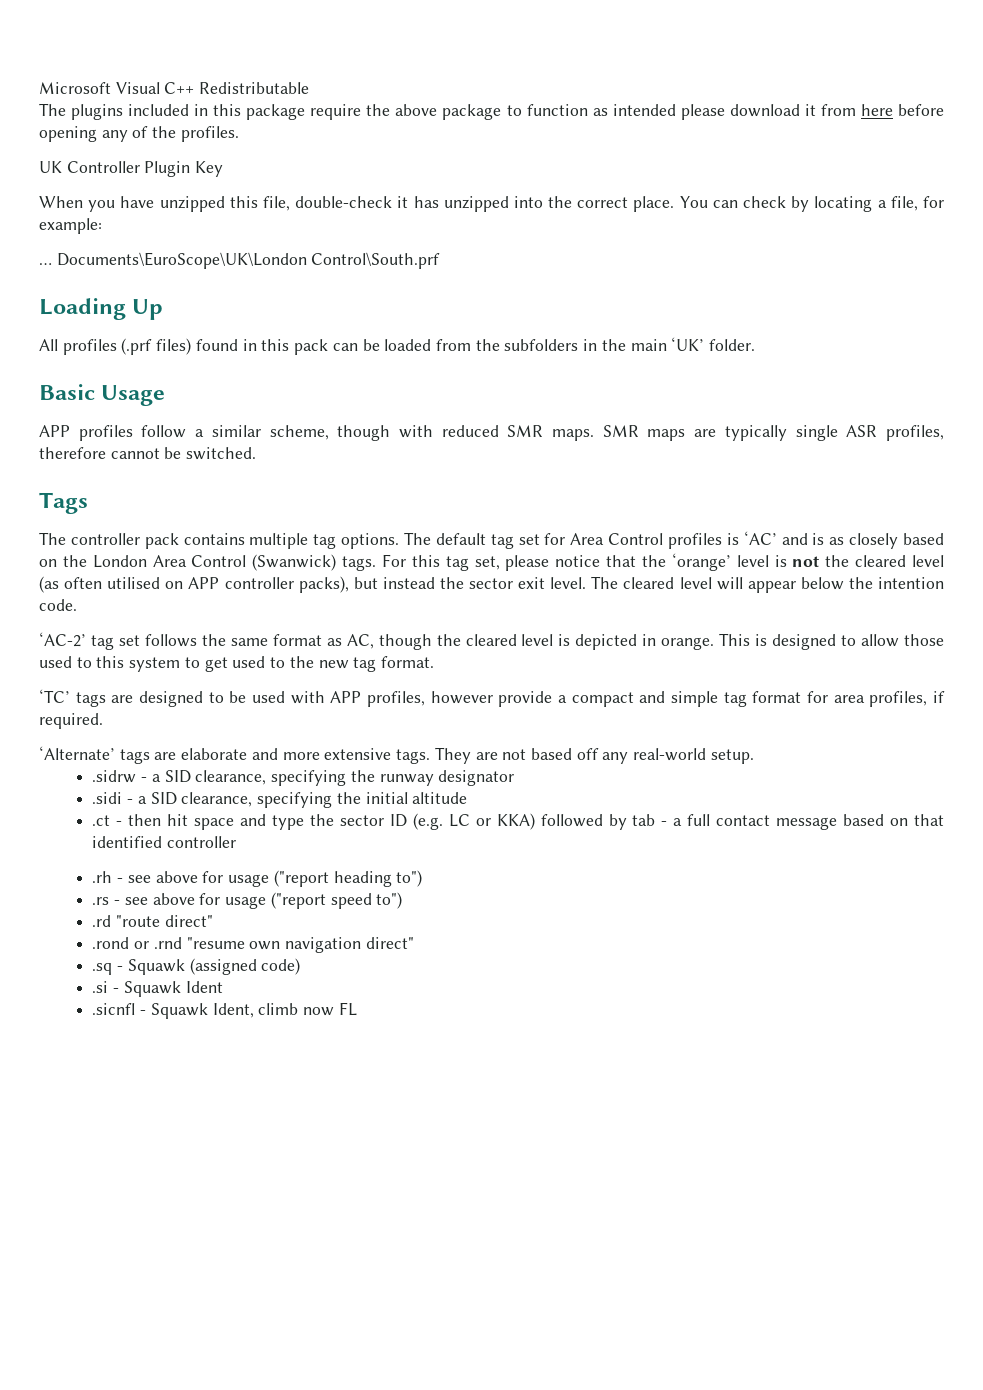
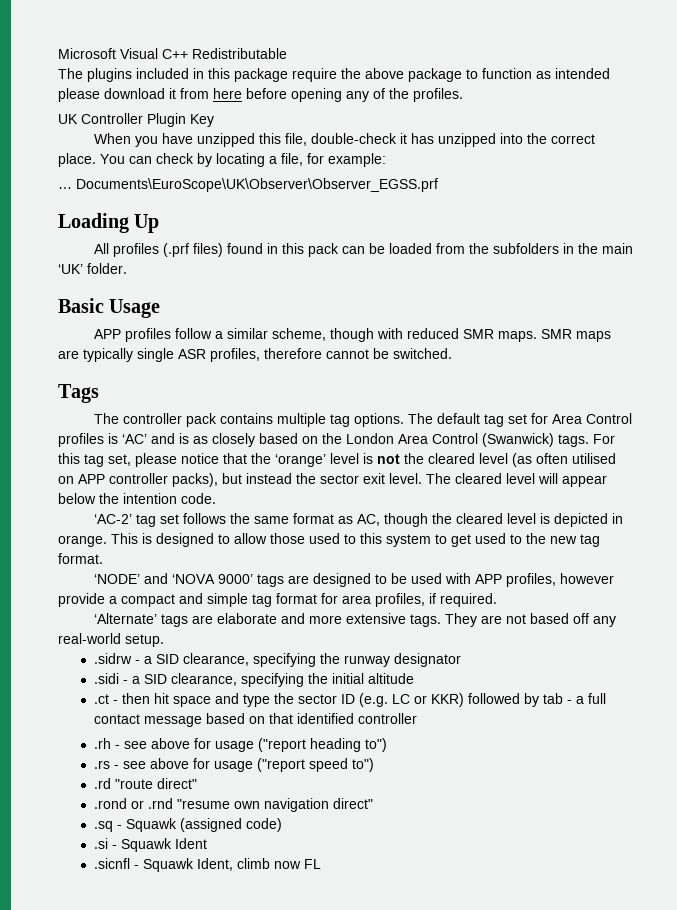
- Documents\EuroScope\UK\London Control\South.prf
+ Documents\EuroScope\UK\Observer\Observer_EGSS.prf
- ‘TC’ tags are designed to be used with APP profiles, however provide a compact and simple tag format for area profiles, if required.
+ ‘NODE’ and ‘NOVA 9000’ tags are designed to be used with APP profiles, however provide a compact and simple tag format for area profiles, if required.
- .ct - then hit space and type the sector ID (e.g. LC or KKA) followed by tab - a full contact message based on that identified controller
+ .ct - then hit space and type the sector ID (e.g. LC or KKR) followed by tab - a full contact message based on that identified controller

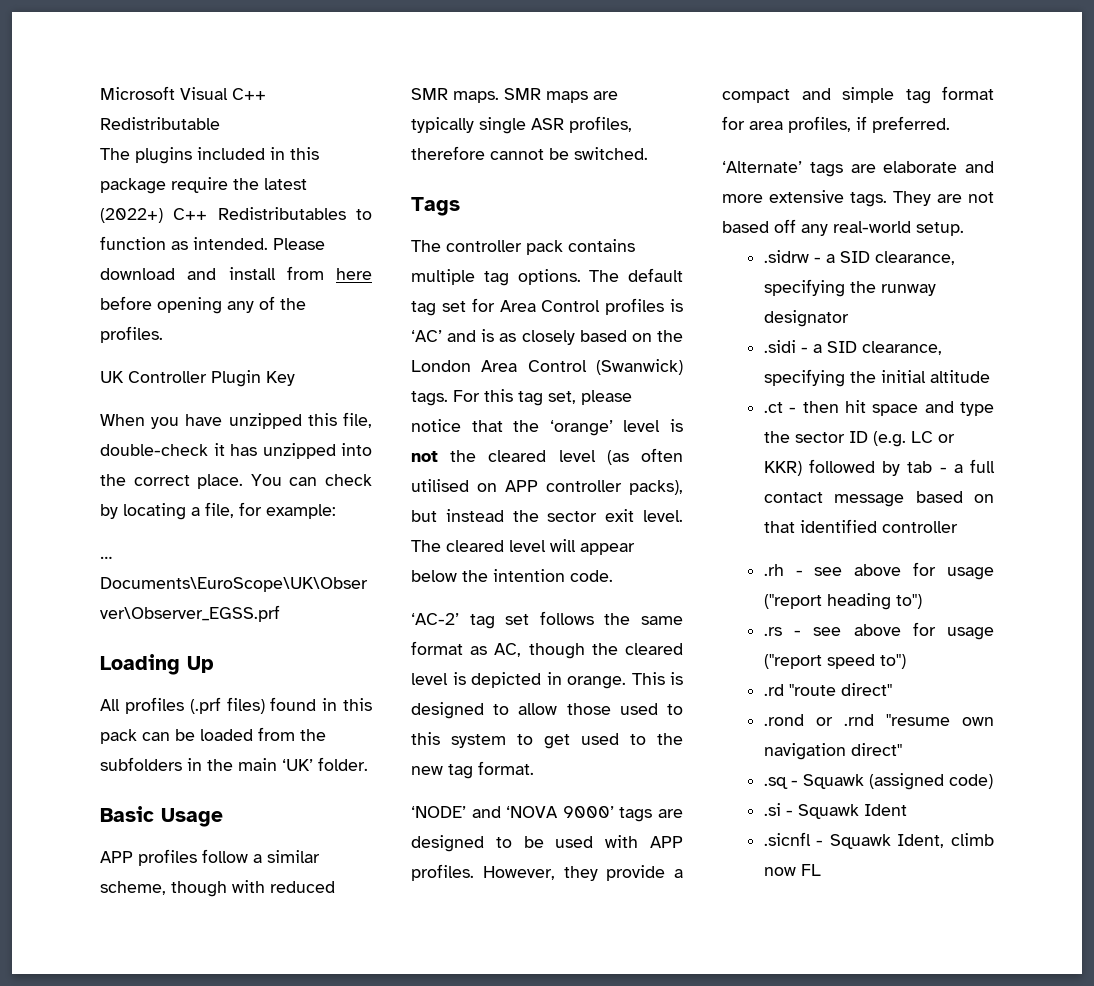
- The plugins included in this package require the above package to function as intended please download it from here before opening any of the profiles.
+ The plugins included in this package require the latest (2022+) C++ Redistributables to function as intended. Please download and install from here before opening any of the profiles.
- ‘NODE’ and ‘NOVA 9000’ tags are designed to be used with APP profiles, however provide a compact and simple tag format for area profiles, if required.
+ ‘NODE’ and ‘NOVA 9000’ tags are designed to be used with APP profiles. However, they provide a compact and simple tag format for area profiles, if preferred.

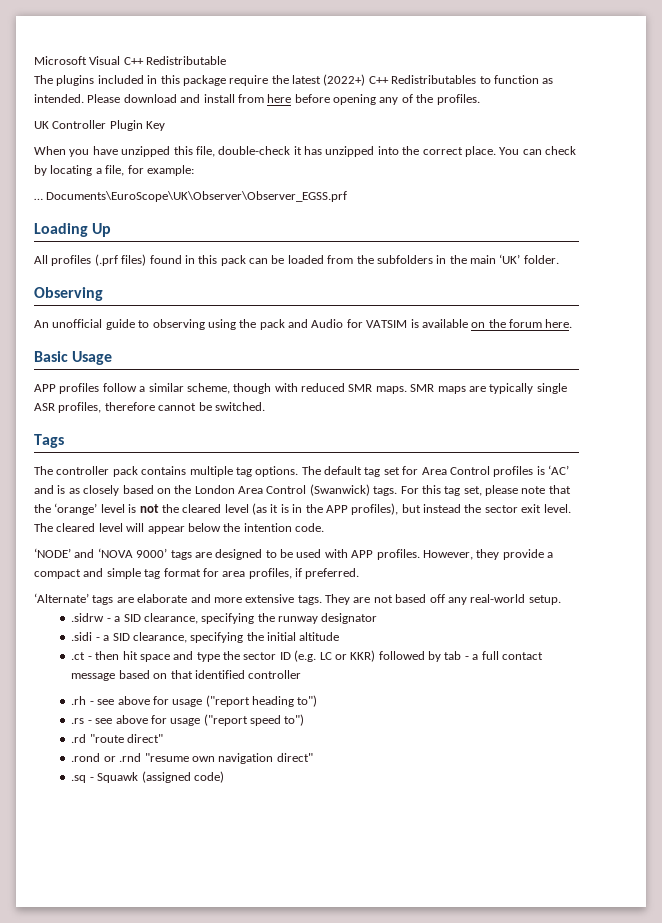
+ Observing
+ An unofficial guide to observing using the pack and Audio for VATSIM is available on the forum here.
- For this tag set, please notice that the ‘orange’ level is not the cleared level (as often utilised on APP controller packs), but instead the sector exit level.
+ For this tag set, please note that the ‘orange’ level is not the cleared level (as it is in the APP profiles), but instead the sector exit level.
- ‘AC-2’ tag set follows the same format as AC, though the cleared level is depicted in orange. This is designed to allow those used to this system to get used to the new tag format.
- .si - Squawk Ident
- .sicnfl - Squawk Ident, climb now FL

